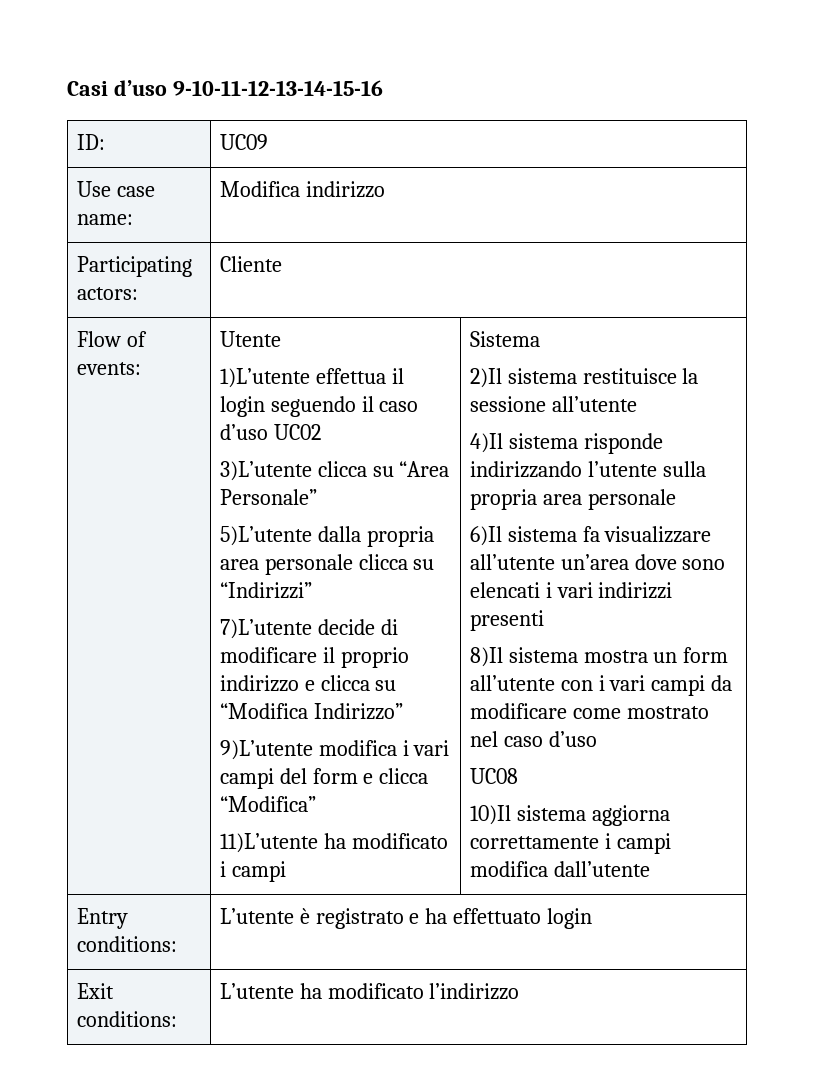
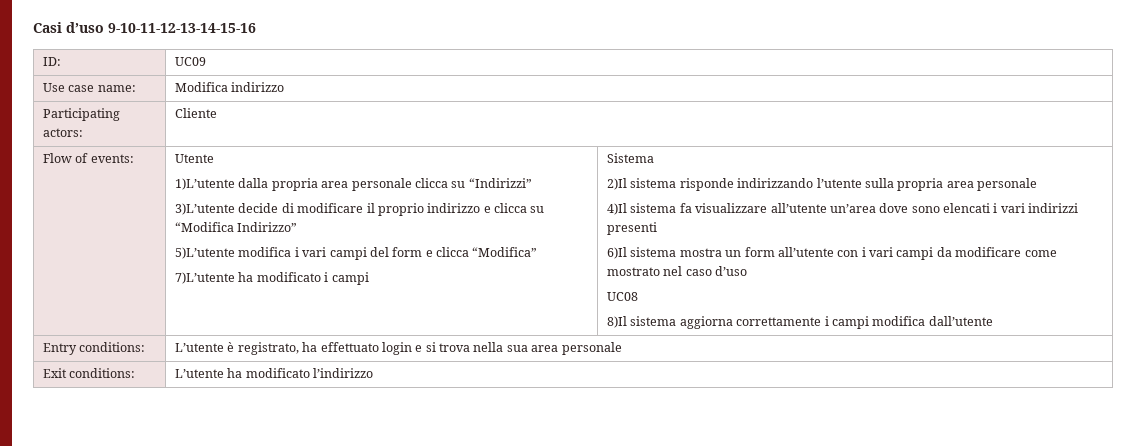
- 1)L’utente effettua il login seguendo il caso d’uso UC02
- 3)L’utente clicca su “Area Personale”
- 5)L’utente dalla propria area personale clicca su “Indirizzi”
+ 1)L’utente dalla propria area personale clicca su “Indirizzi”
- 7)L’utente decide di modificare il proprio indirizzo e clicca su “Modifica Indirizzo”
+ 3)L’utente decide di modificare il proprio indirizzo e clicca su “Modifica Indirizzo”
- 9)L’utente modifica i vari campi del form e clicca “Modifica”
+ 5)L’utente modifica i vari campi del form e clicca “Modifica”
- 11)L’utente ha modificato i campi
+ 7)L’utente ha modificato i campi
- 2)Il sistema restituisce la sessione all’utente
- 4)Il sistema risponde indirizzando l’utente sulla propria area personale
+ 2)Il sistema risponde indirizzando l’utente sulla propria area personale
- 6)Il sistema fa visualizzare all’utente un’area dove sono elencati i vari indirizzi presenti
+ 4)Il sistema fa visualizzare all’utente un’area dove sono elencati i vari indirizzi presenti
- 8)Il sistema mostra un form all’utente con i vari campi da modificare come mostrato nel caso d’uso
+ 6)Il sistema mostra un form all’utente con i vari campi da modificare come mostrato nel caso d’uso
- 10)Il sistema aggiorna correttamente i campi modifica dall’utente
+ 8)Il sistema aggiorna correttamente i campi modifica dall’utente
- Entry conditions: | L’utente è registrato e ha effettuato login
+ Entry conditions: | L’utente è registrato, ha effettuato login e si trova nella sua area personale

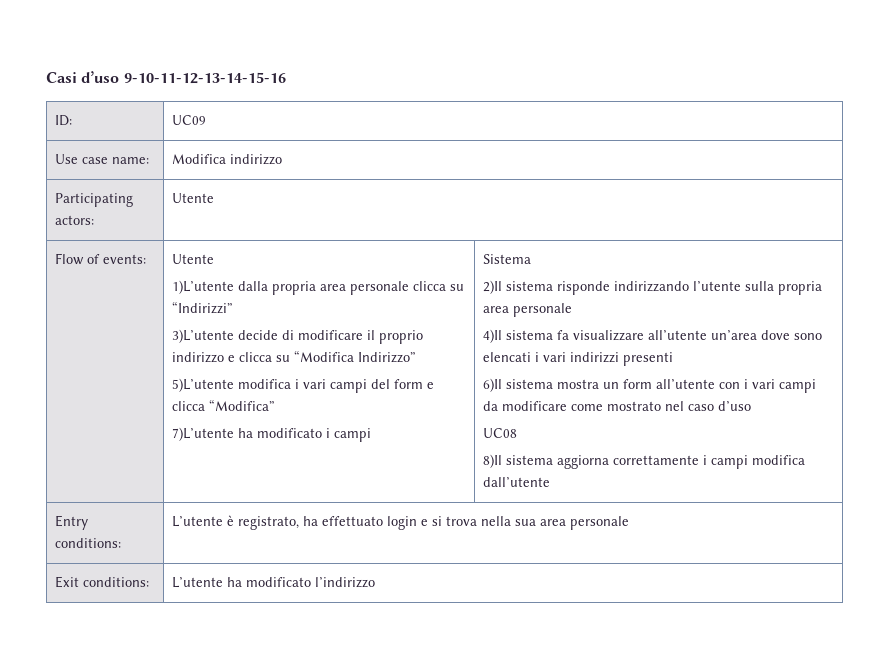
- Participating actors: | Cliente
+ Participating actors: | Utente

